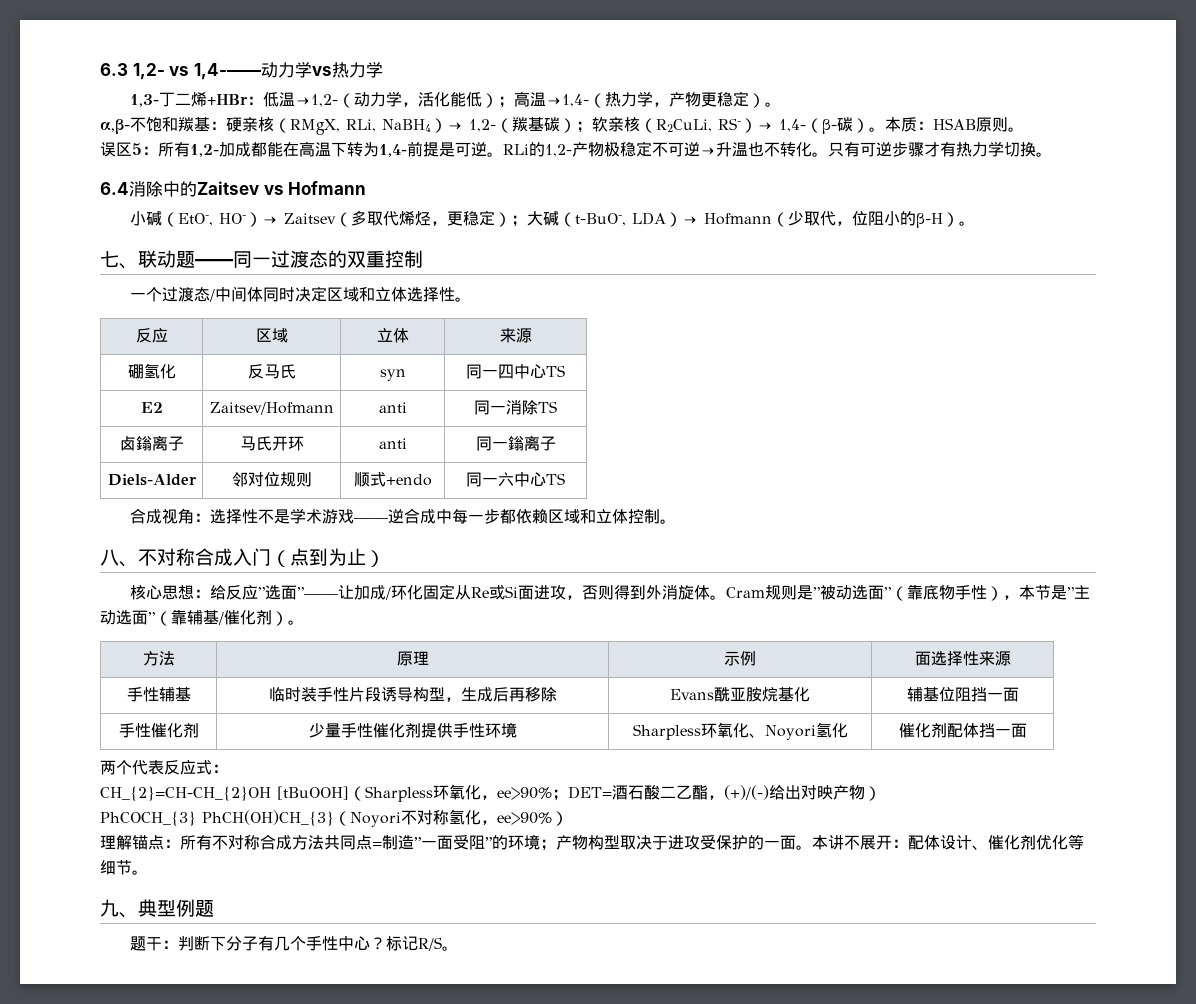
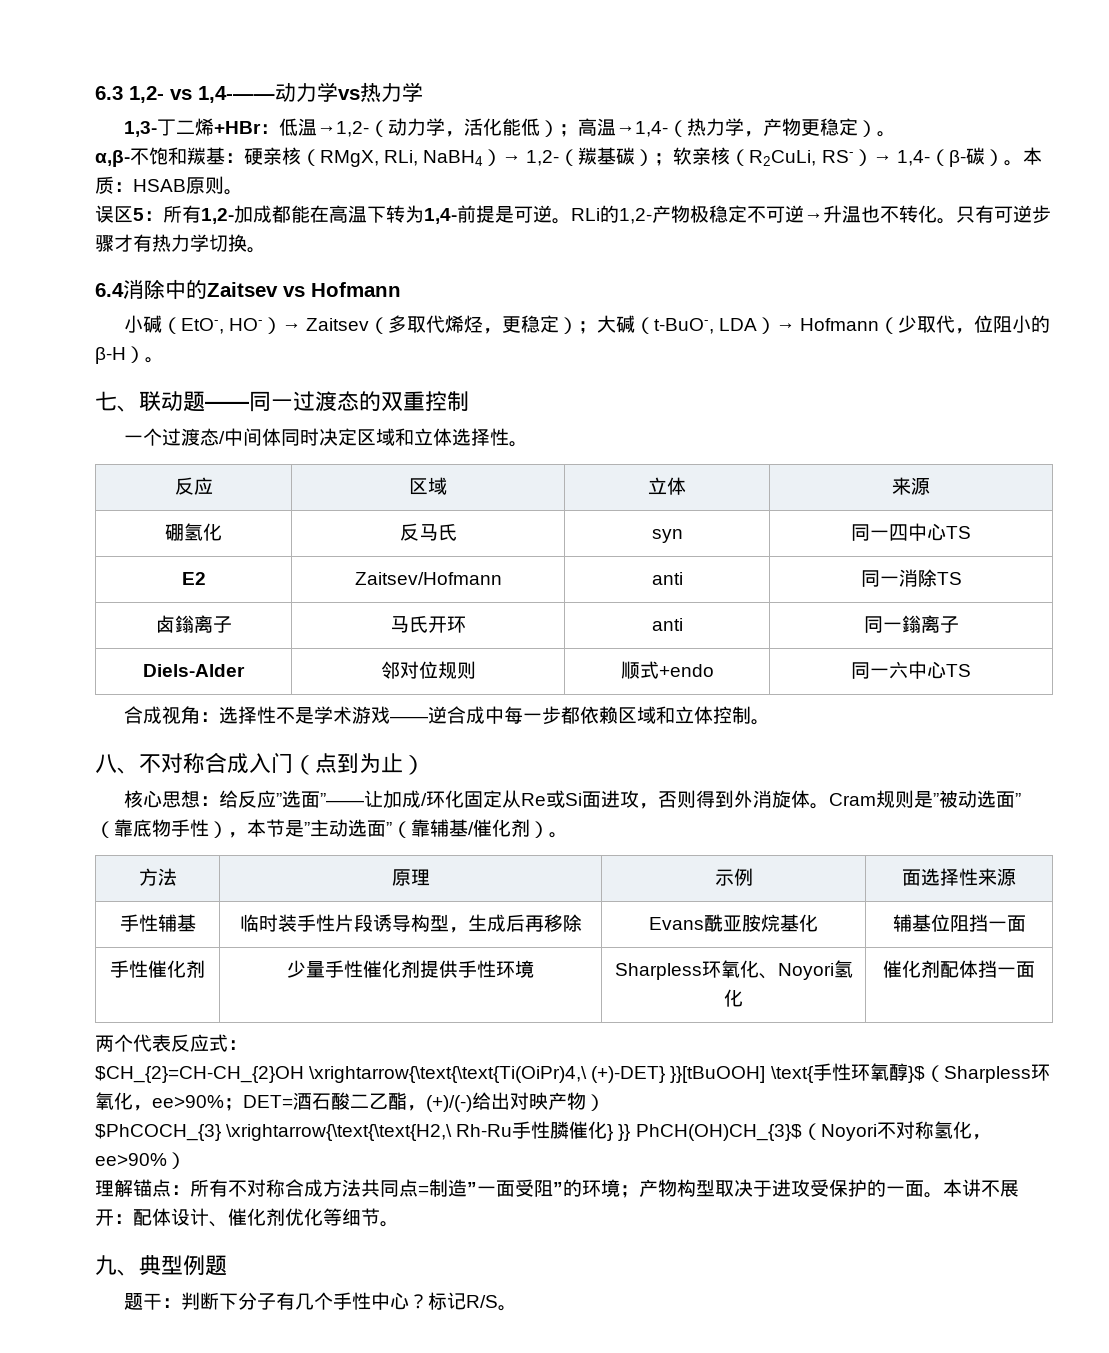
- CH_{2}=CH-CH_{2}OH [tBuOOH]（Sharpless环氧化，ee>90%；DET=酒石酸二乙酯，(+)/(-)给出对映产物）
+ $CH_{2}=CH-CH_{2}OH \xrightarrow{\text{\text{Ti(OiPr)4,\ (+)-DET} }}[tBuOOH] \text{手性环氧醇}$（Sharpless环氧化，ee>90%；DET=酒石酸二乙酯，(+)/(-)给出对映产物）
- PhCOCH_{3} PhCH(OH)CH_{3}（Noyori不对称氢化，ee>90%）
+ $PhCOCH_{3} \xrightarrow{\text{\text{H2,\ Rh-Ru手性膦催化} }} PhCH(OH)CH_{3}$（Noyori不对称氢化，ee>90%）

